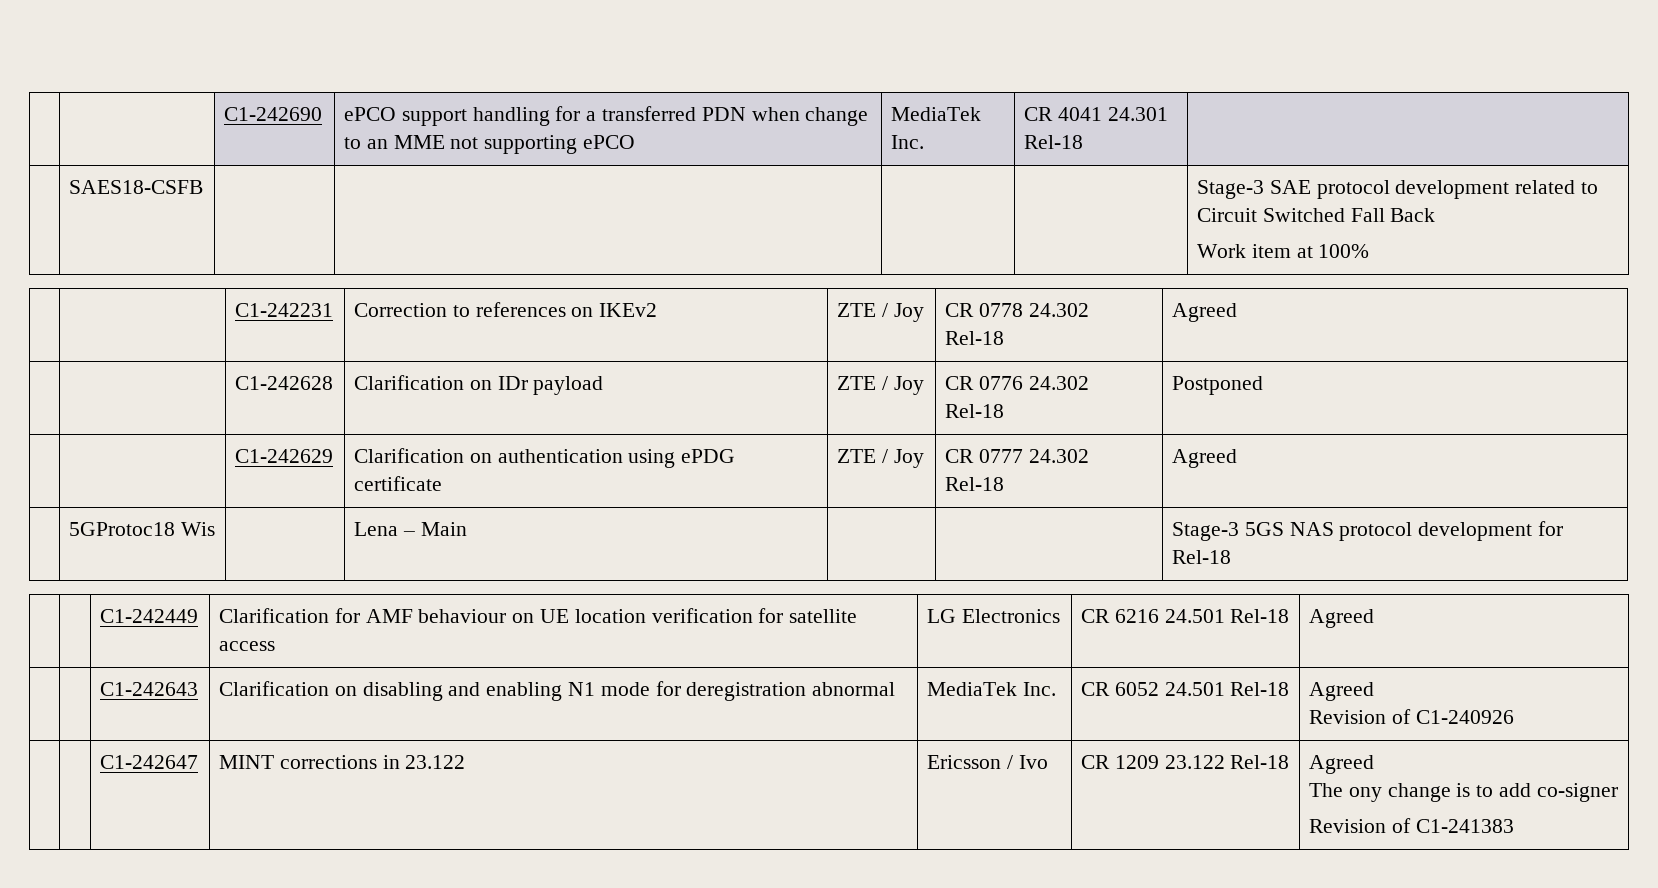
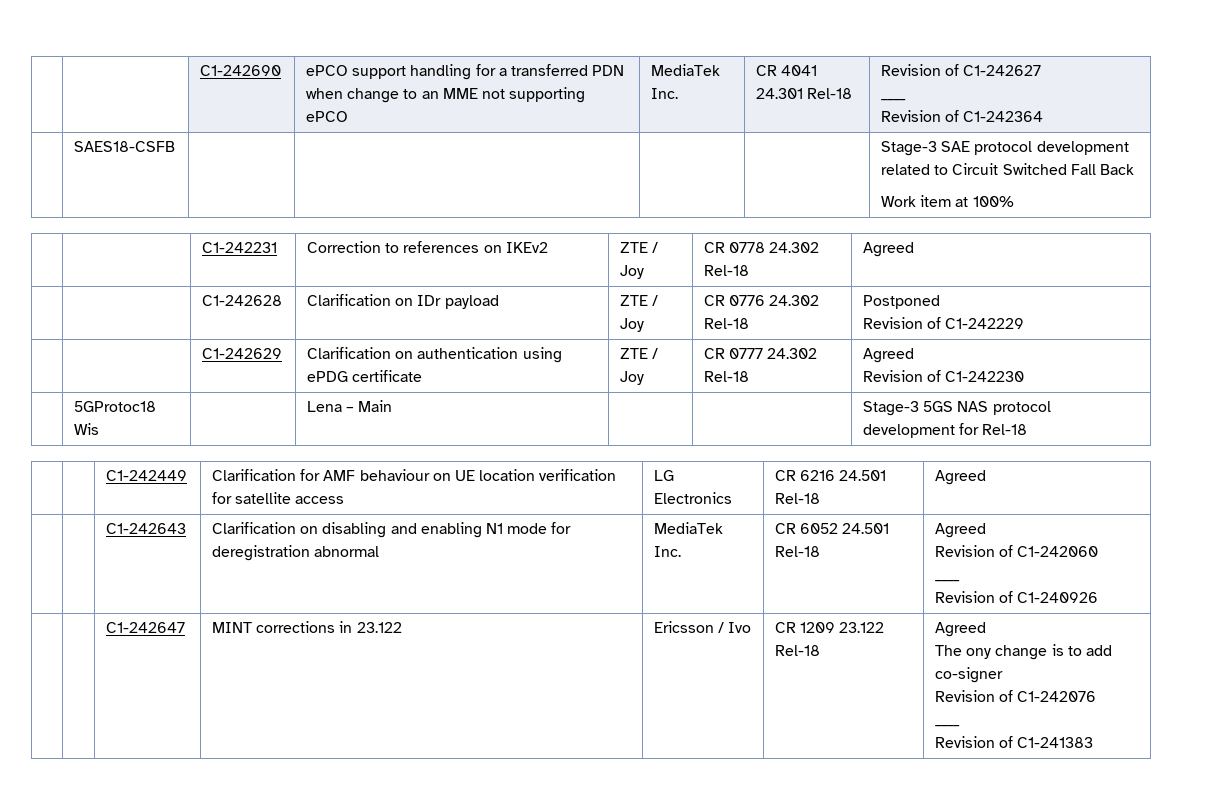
- | | C1-242690 | ePCO support handling for a transferred PDN when change to an MME not supporting ePCO | MediaTek Inc. | CR 4041 24.301 Rel-18 |
+ | | C1-242690 | ePCO support handling for a transferred PDN when change to an MME not supporting ePCO | MediaTek Inc. | CR 4041 24.301 Rel-18 | Revision of C1-242627
+ ____
+ Revision of C1-242364
  | | C1-242628 | Clarification on IDr payload | ZTE / Joy | CR 0776 24.302 Rel-18 | Postponed
+ Revision of C1-242229
  | | C1-242629 | Clarification on authentication using ePDG certificate | ZTE / Joy | CR 0777 24.302 Rel-18 | Agreed
+ Revision of C1-242230
  | | C1-242643 | Clarification on disabling and enabling N1 mode for deregistration abnormal | MediaTek Inc. | CR 6052 24.501 Rel-18 | Agreed
+ Revision of C1-242060
+ ____
  | | C1-242647 | MINT corrections in 23.122 | Ericsson / Ivo | CR 1209 23.122 Rel-18 | Agreed
  The ony change is to add co-signer
+ Revision of C1-242076
+ ____

